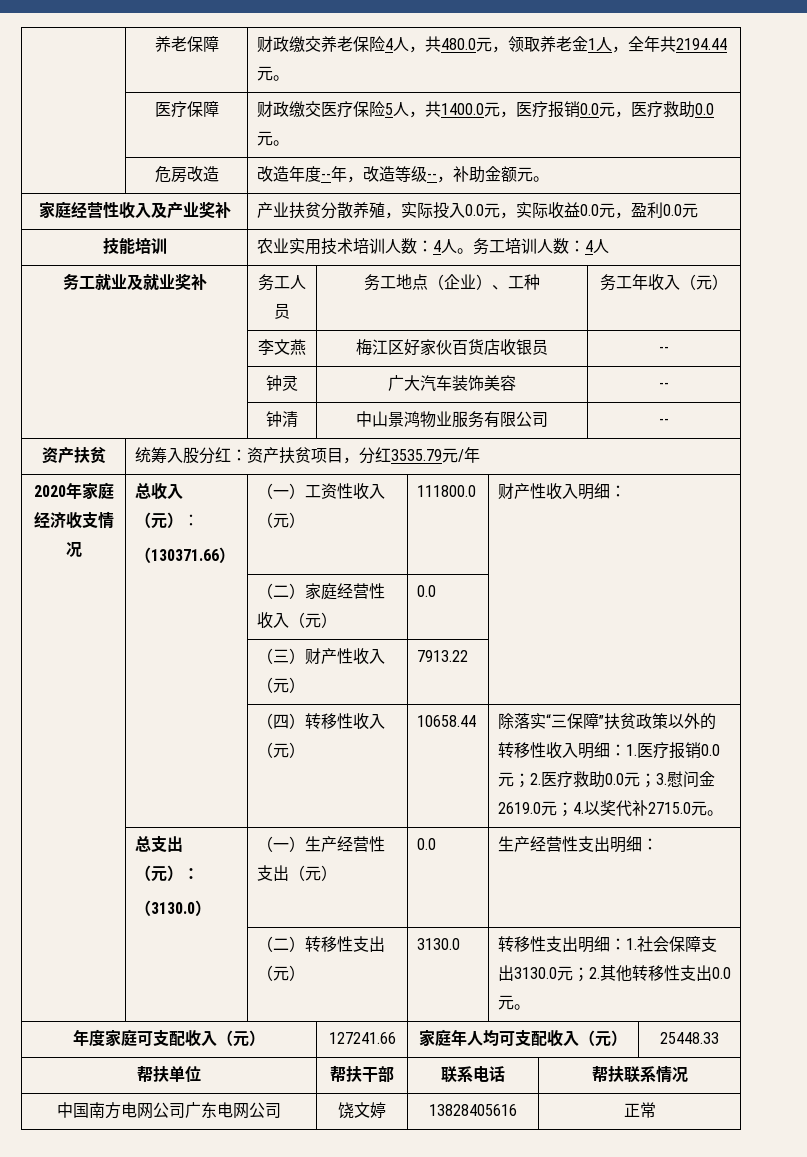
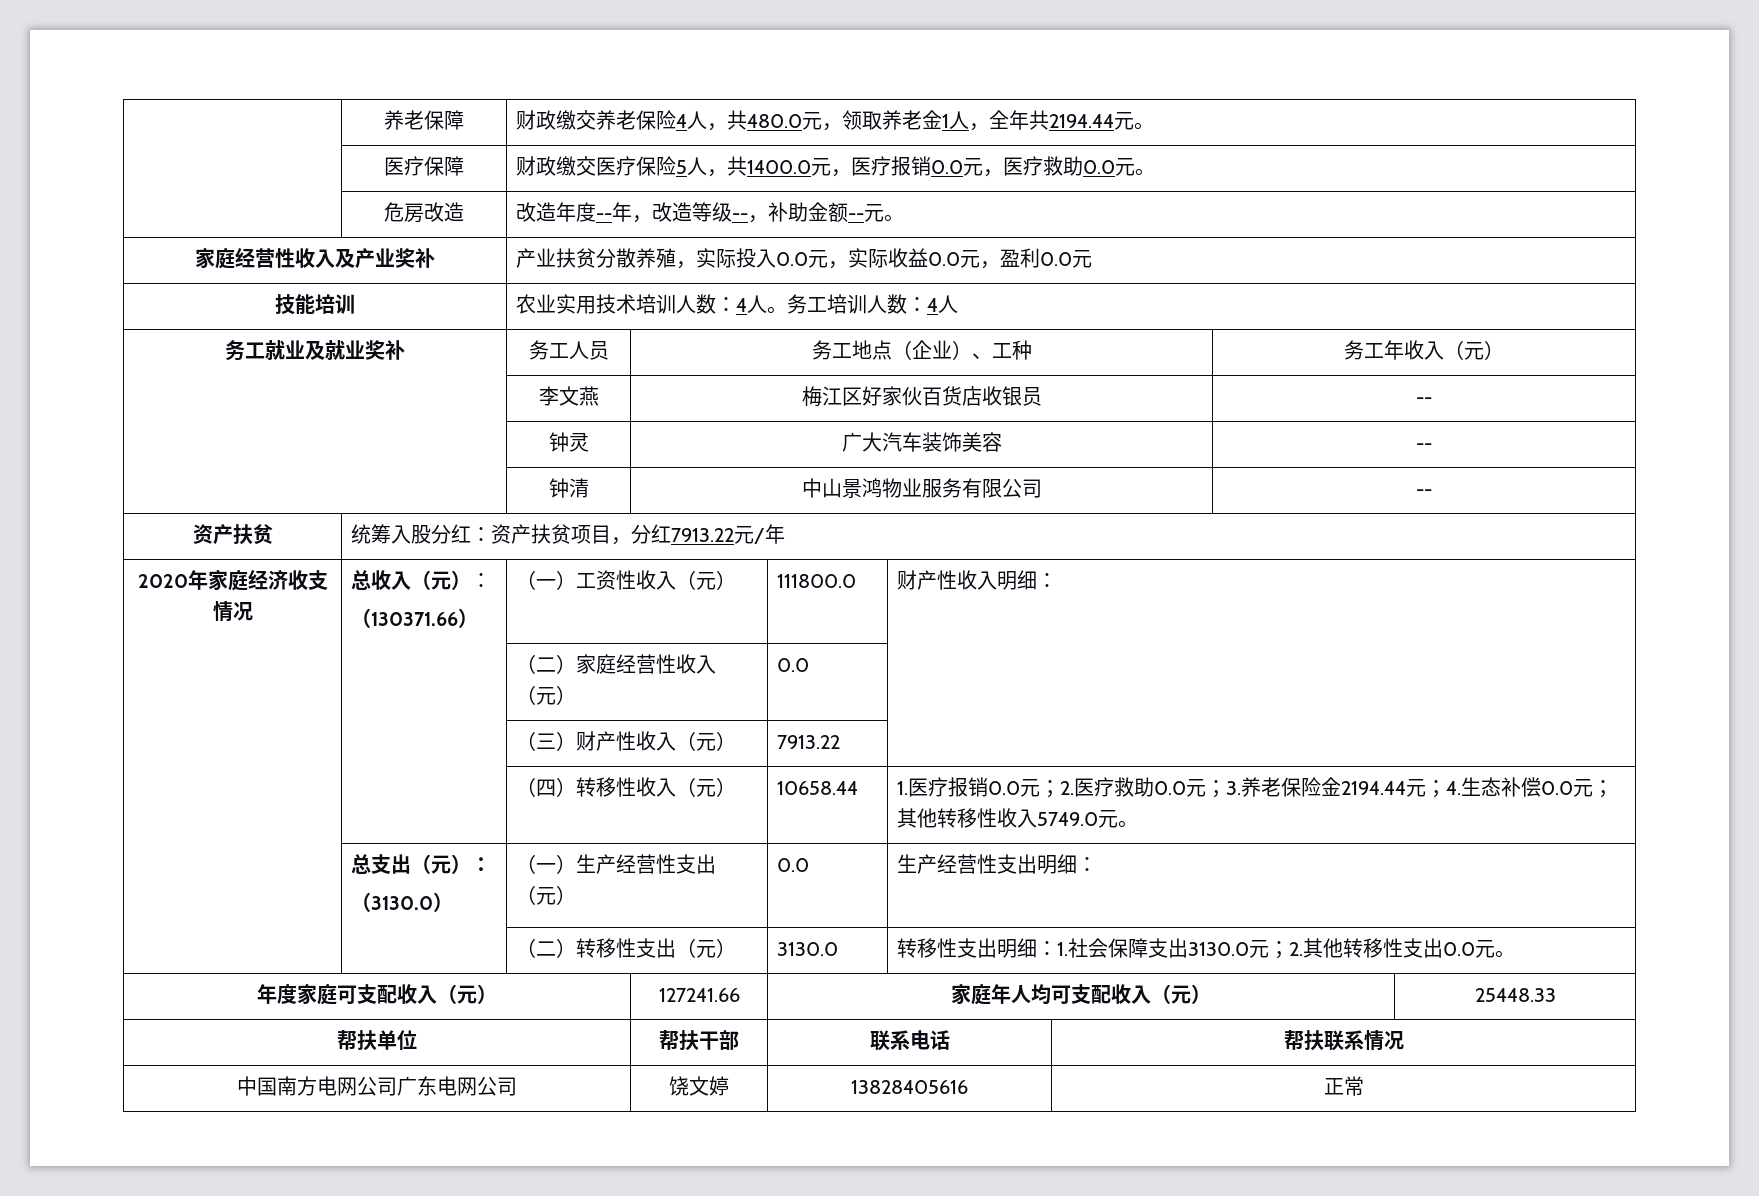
- | 危房改造 | 改造年度--年，改造等级--，补助金额元。
+ | 危房改造 | 改造年度--年，改造等级--，补助金额--元。
- 资产扶贫 | 统筹入股分红：资产扶贫项目，分红3535.79元/年
+ 资产扶贫 | 统筹入股分红：资产扶贫项目，分红7913.22元/年
- | | （四）转移性收入（元） | 10658.44 | 除落实“三保障”扶贫政策以外的转移性收入明细：1.医疗报销0.0元；2.医疗救助0.0元；3.慰问金2619.0元；4.以奖代补2715.0元。
+ | | （四）转移性收入（元） | 10658.44 | 1.医疗报销0.0元；2.医疗救助0.0元；3.养老保险金2194.44元；4.生态补偿0.0元；其他转移性收入5749.0元。

